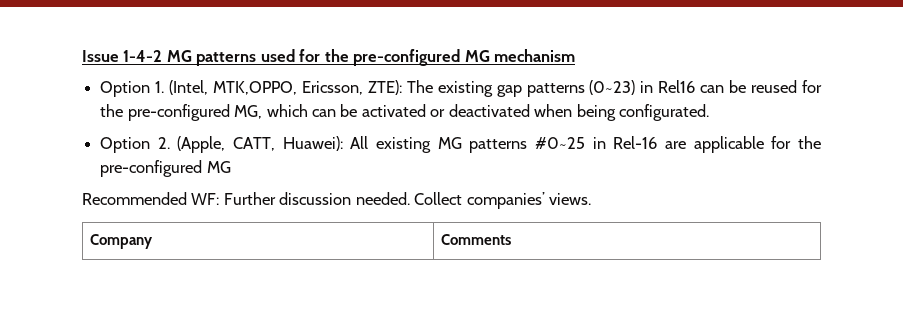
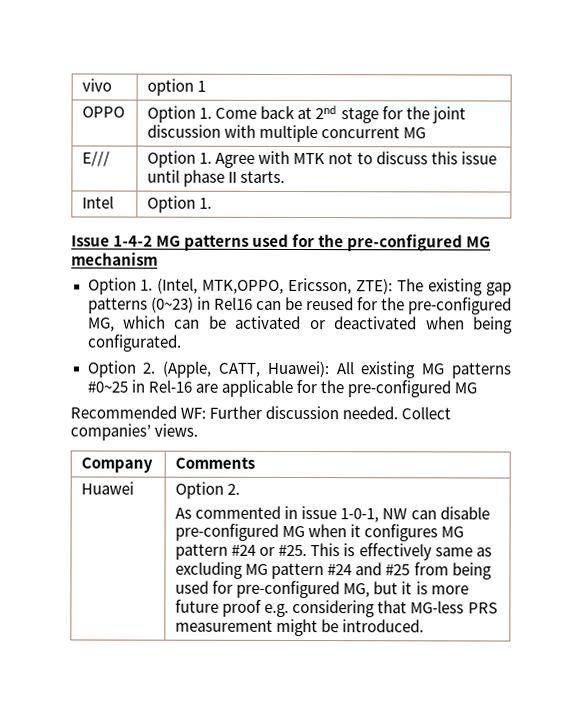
+ vivo | option 1
+ OPPO | Option 1. Come back at 2nd stage for the joint discussion with multiple concurrent MG
+ E/// | Option 1. Agree with MTK not to discuss this issue until phase II starts.
+ Intel | Option 1.
+ Huawei | Option 2.
+ As commented in issue 1-0-1, NW can disable pre-configured MG when it configures MG pattern #24 or #25. This is effectively same as excluding MG pattern #24 and #25 from being used for pre-configured MG, but it is more future proof e.g. considering that MG-less PRS measurement might be introduced.

